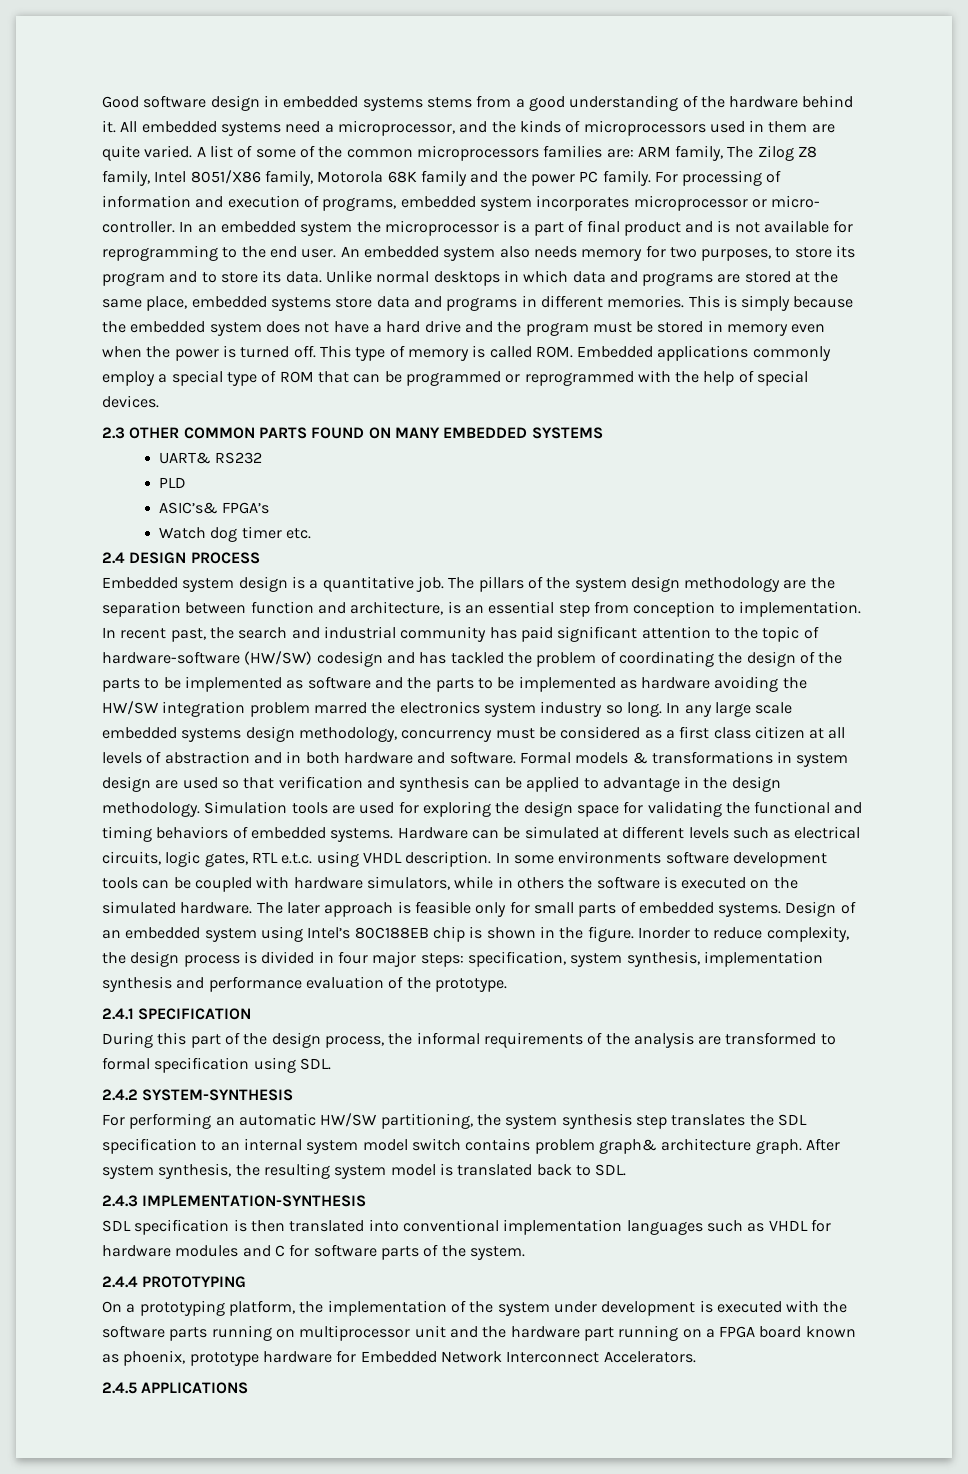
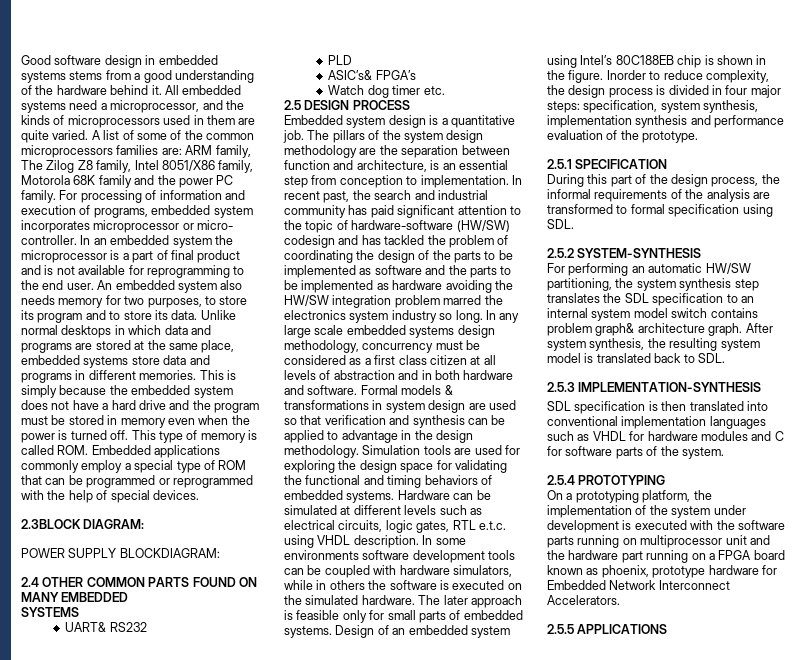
- 2.3 OTHER COMMON PARTS FOUND ON MANY EMBEDDED SYSTEMS
+ 2.3BLOCK DIAGRAM:
+ POWER SUPPLY BLOCKDIAGRAM:
+ 2.4 OTHER COMMON PARTS FOUND ON MANY EMBEDDED
+ SYSTEMS
- 2.4 DESIGN PROCESS
+ 2.5 DESIGN PROCESS
- 2.4.1 SPECIFICATION
+ 2.5.1 SPECIFICATION
- 2.4.2 SYSTEM-SYNTHESIS
+ 2.5.2 SYSTEM-SYNTHESIS
- 2.4.3 IMPLEMENTATION-SYNTHESIS
+ 2.5.3 IMPLEMENTATION-SYNTHESIS
- 2.4.4 PROTOTYPING
+ 2.5.4 PROTOTYPING
- 2.4.5 APPLICATIONS
+ 2.5.5 APPLICATIONS

